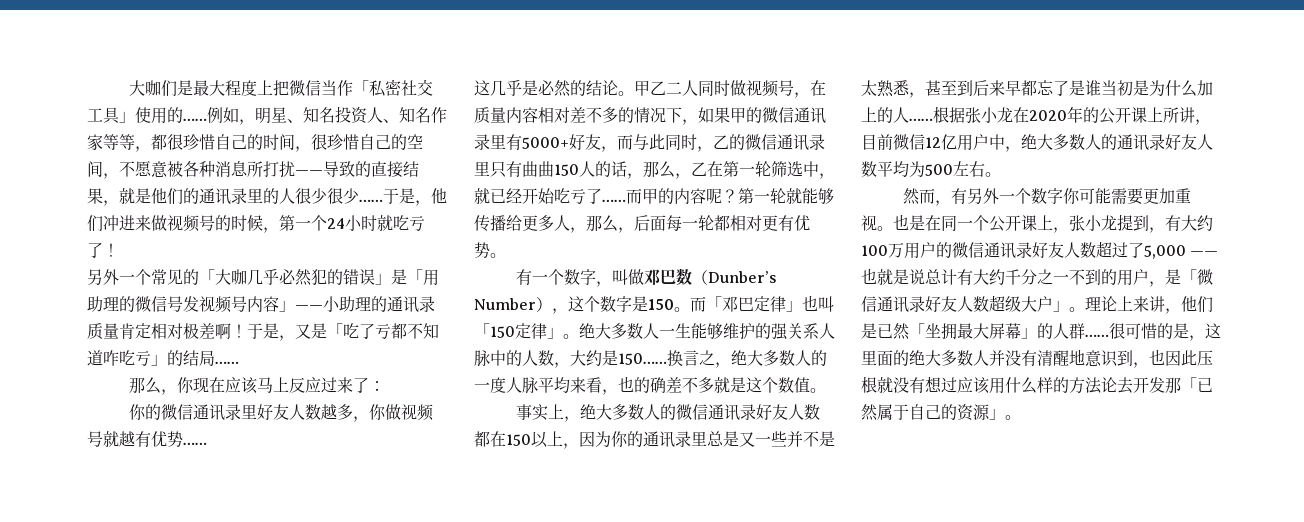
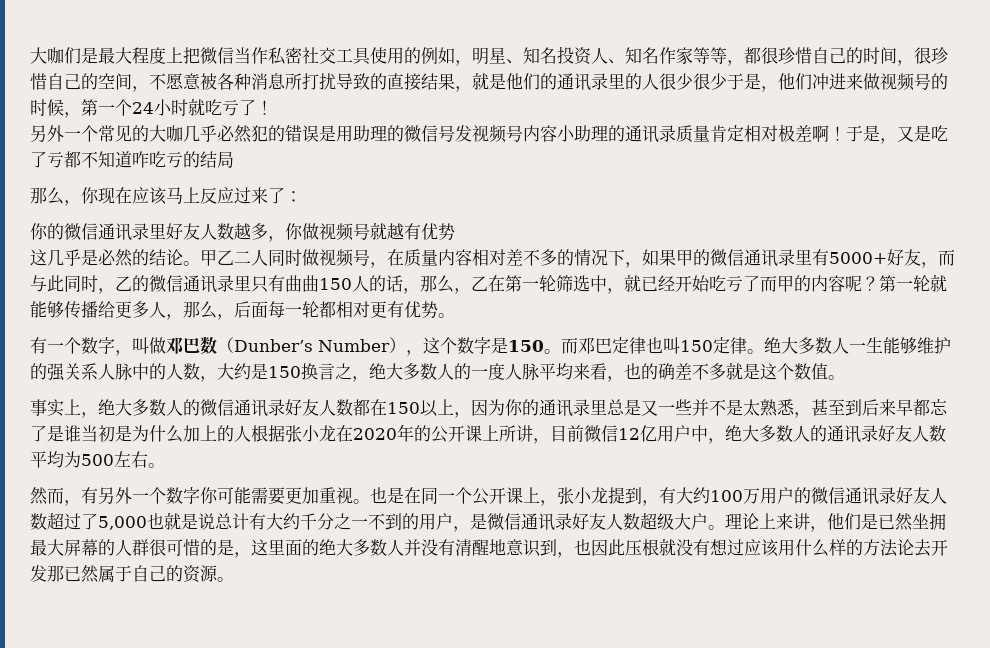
- 大咖们是最大程度上把微信当作「私密社交工具」使用的……例如，明星、知名投资人、知名作家等等，都很珍惜自己的时间，很珍惜自己的空间，不愿意被各种消息所打扰——导致的直接结果，就是他们的通讯录里的人很少很少……于是，他们冲进来做视频号的时候，第一个24小时就吃亏了！
+ 大咖们是最大程度上把微信当作私密社交工具使用的例如，明星、知名投资人、知名作家等等，都很珍惜自己的时间，很珍惜自己的空间，不愿意被各种消息所打扰导致的直接结果，就是他们的通讯录里的人很少很少于是，他们冲进来做视频号的时候，第一个24小时就吃亏了！
- 另外一个常见的「大咖几乎必然犯的错误」是「用助理的微信号发视频号内容」——小助理的通讯录质量肯定相对极差啊！
+ 另外一个常见的大咖几乎必然犯的错误是用助理的微信号发视频号内容小助理的通讯录质量肯定相对极差啊！
- 于是，又是「吃了亏都不知道咋吃亏」的结局……
+ 于是，又是吃了亏都不知道咋吃亏的结局
- 你的微信通讯录里好友人数越多，你做视频号就越有优势……
+ 你的微信通讯录里好友人数越多，你做视频号就越有优势
- 甲乙二人同时做视频号，在质量内容相对差不多的情况下，如果甲的微信通讯录里有5000+好友，而与此同时，乙的微信通讯录里只有曲曲150人的话，那么，乙在第一轮筛选中，就已经开始吃亏了……而甲的内容呢？
+ 甲乙二人同时做视频号，在质量内容相对差不多的情况下，如果甲的微信通讯录里有5000+好友，而与此同时，乙的微信通讯录里只有曲曲150人的话，那么，乙在第一轮筛选中，就已经开始吃亏了而甲的内容呢？
- 而「邓巴定律」也叫「150定律」。
+ 而邓巴定律也叫150定律。
- 绝大多数人一生能够维护的强关系人脉中的人数，大约是150……换言之，绝大多数人的一度人脉平均来看，也的确差不多就是这个数值。
+ 绝大多数人一生能够维护的强关系人脉中的人数，大约是150换言之，绝大多数人的一度人脉平均来看，也的确差不多就是这个数值。
- 事实上，绝大多数人的微信通讯录好友人数都在150以上，因为你的通讯录里总是又一些并不是太熟悉，甚至到后来早都忘了是谁当初是为什么加上的人……根据张小龙在2020年的公开课上所讲，目前微信12亿用户中，绝大多数人的通讯录好友人数平均为500左右。
+ 事实上，绝大多数人的微信通讯录好友人数都在150以上，因为你的通讯录里总是又一些并不是太熟悉，甚至到后来早都忘了是谁当初是为什么加上的人根据张小龙在2020年的公开课上所讲，目前微信12亿用户中，绝大多数人的通讯录好友人数平均为500左右。
- 也是在同一个公开课上，张小龙提到，有大约100万用户的微信通讯录好友人数超过了5,000 ——也就是说总计有大约千分之一不到的用户，是「微信通讯录好友人数超级大户」。
+ 也是在同一个公开课上，张小龙提到，有大约100万用户的微信通讯录好友人数超过了5,000也就是说总计有大约千分之一不到的用户，是微信通讯录好友人数超级大户。
- 理论上来讲，他们是已然「坐拥最大屏幕」的人群……很可惜的是，这里面的绝大多数人并没有清醒地意识到，也因此压根就没有想过应该用什么样的方法论去开发那「已然属于自己的资源」。
+ 理论上来讲，他们是已然坐拥最大屏幕的人群很可惜的是，这里面的绝大多数人并没有清醒地意识到，也因此压根就没有想过应该用什么样的方法论去开发那已然属于自己的资源。

